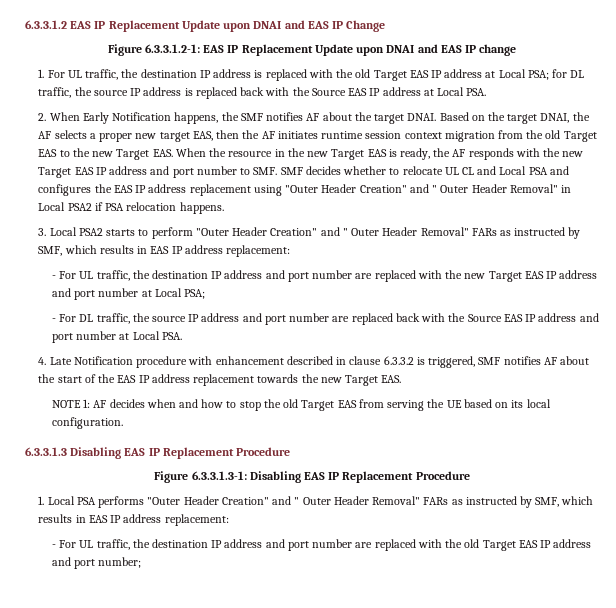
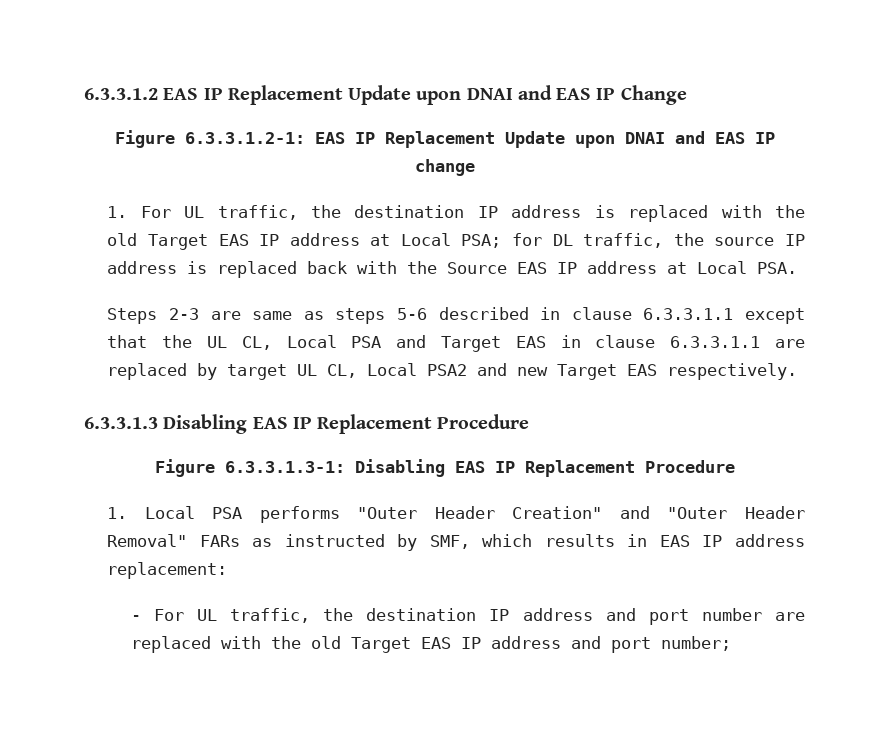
- 2. When Early Notification happens, the SMF notifies AF about the target DNAI. Based on the target DNAI, the AF selects a proper new target EAS, then the AF initiates runtime session context migration from the old Target EAS to the new Target EAS. When the resource in the new Target EAS is ready, the AF responds with the new Target EAS IP address and port number to SMF. SMF decides whether to relocate UL CL and Local PSA and configures the EAS IP address replacement using "Outer Header Creation" and " Outer Header Removal" in Local PSA2 if PSA relocation happens.
- 3. Local PSA2 starts to perform "Outer Header Creation" and " Outer Header Removal" FARs as instructed by SMF, which results in EAS IP address replacement:
- - For UL traffic, the destination IP address and port number are replaced with the new Target EAS IP address and port number at Local PSA;
- - For DL traffic, the source IP address and port number are replaced back with the Source EAS IP address and port number at Local PSA.
- 4. Late Notification procedure with enhancement described in clause 6.3.3.2 is triggered, SMF notifies AF about the start of the EAS IP address replacement towards the new Target EAS.
- NOTE 1: AF decides when and how to stop the old Target EAS from serving the UE based on its local configuration.
+ Steps 2-3 are same as steps 5-6 described in clause 6.3.3.1.1 except that the UL CL, Local PSA and Target EAS in clause 6.3.3.1.1 are replaced by target UL CL, Local PSA2 and new Target EAS respectively.
- 1. Local PSA performs "Outer Header Creation" and " Outer Header Removal" FARs as instructed by SMF, which results in EAS IP address replacement:
+ 1. Local PSA performs "Outer Header Creation" and "Outer Header Removal" FARs as instructed by SMF, which results in EAS IP address replacement:

